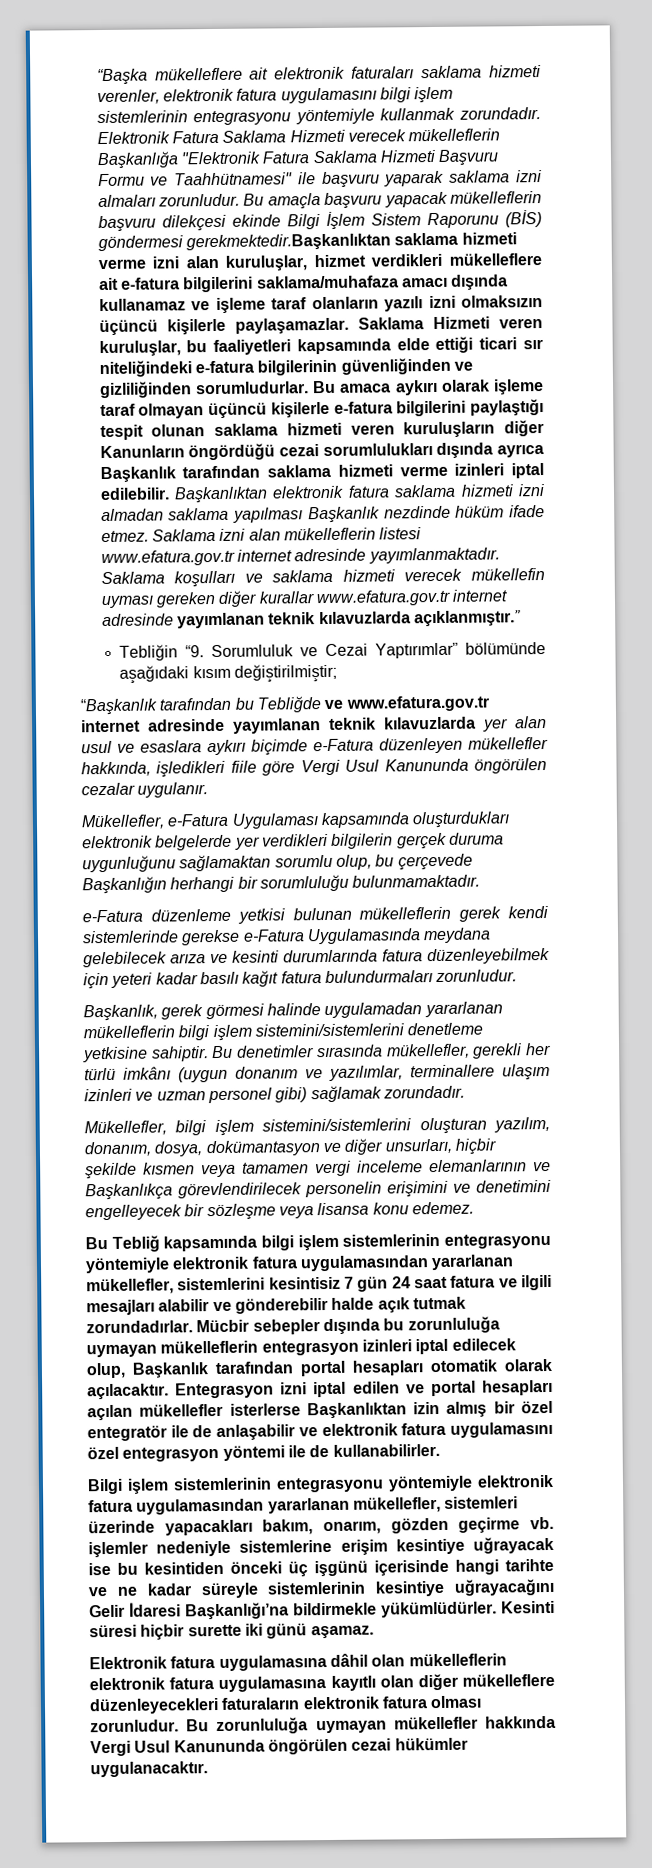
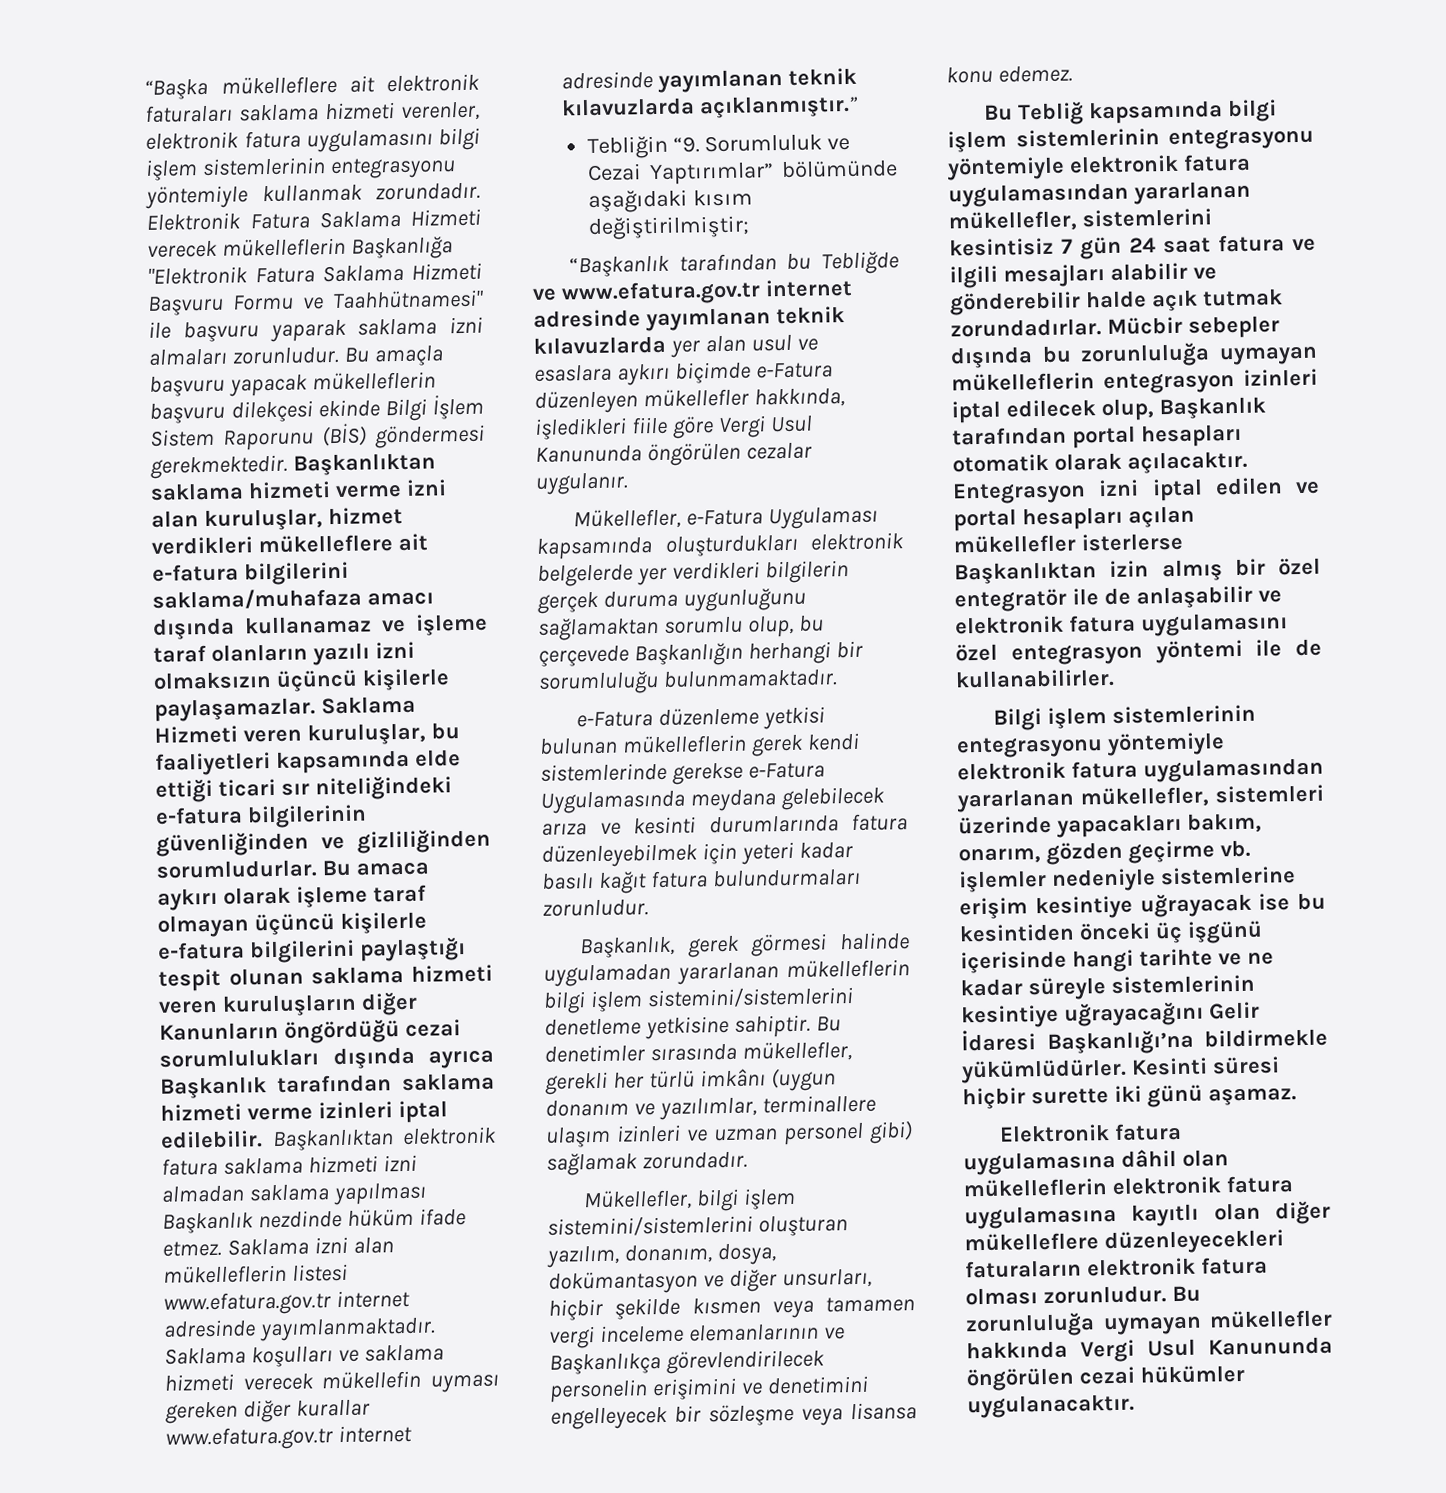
- Bu amaçla başvuru yapacak mükelleflerin başvuru dilekçesi ekinde Bilgi İşlem Sistem Raporunu (BİS) göndermesi gerekmektedir.Başkanlıktan saklama hizmeti verme izni alan kuruluşlar, hizmet verdikleri mükelleflere ait e-fatura bilgilerini saklama/muhafaza amacı dışında kullanamaz ve işleme taraf olanların yazılı izni olmaksızın üçüncü kişilerle paylaşamazlar.
+ Bu amaçla başvuru yapacak mükelleflerin başvuru dilekçesi ekinde Bilgi İşlem Sistem Raporunu (BİS) göndermesi gerekmektedir. Başkanlıktan saklama hizmeti verme izni alan kuruluşlar, hizmet verdikleri mükelleflere ait e-fatura bilgilerini saklama/muhafaza amacı dışında kullanamaz ve işleme taraf olanların yazılı izni olmaksızın üçüncü kişilerle paylaşamazlar.

